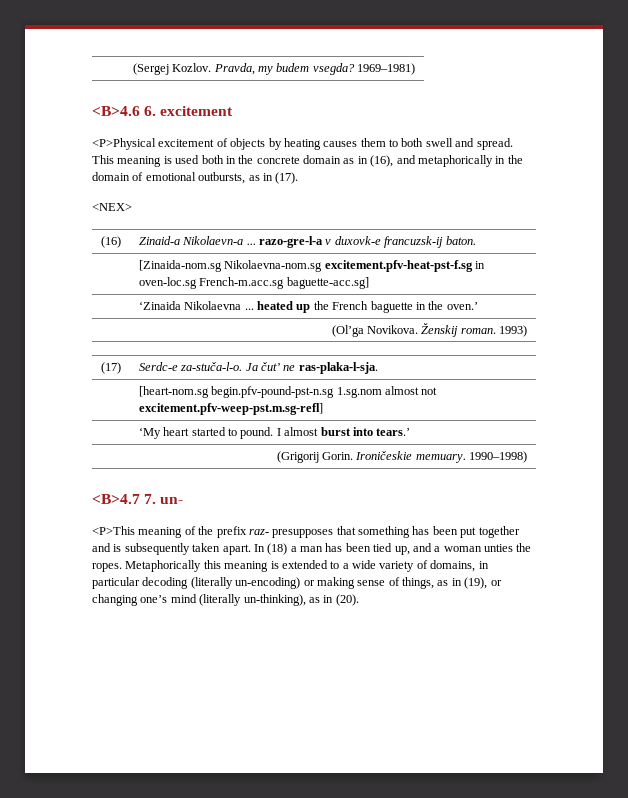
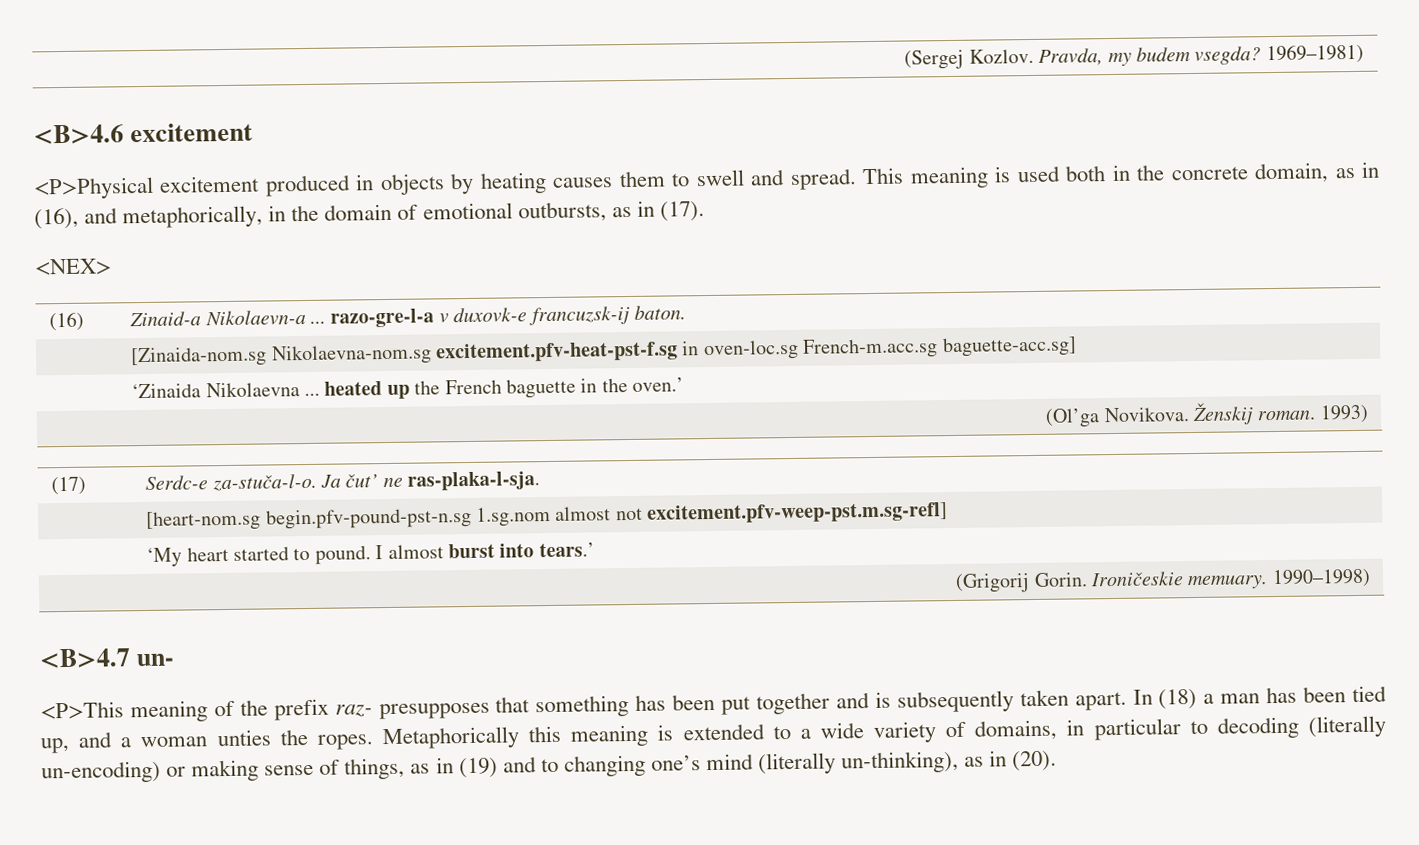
- <B>4.6 6. excitement
+ <B>4.6 excitement
- <P>Physical excitement of objects by heating causes them to both swell and spread.
+ <P>Physical excitement produced in objects by heating causes them to swell and spread.
- This meaning is used both in the concrete domain as in (16), and metaphorically in the domain of emotional outbursts, as in (17).
+ This meaning is used both in the concrete domain, as in (16), and metaphorically, in the domain of emotional outbursts, as in (17).
- <B>4.7 7. un-
+ <B>4.7 un-
- Metaphorically this meaning is extended to a wide variety of domains, in particular decoding (literally un-encoding) or making sense of things, as in (19), or changing one’s mind (literally un-thinking), as in (20).
+ Metaphorically this meaning is extended to a wide variety of domains, in particular to decoding (literally un-encoding) or making sense of things, as in (19) and to changing one’s mind (literally un-thinking), as in (20).

